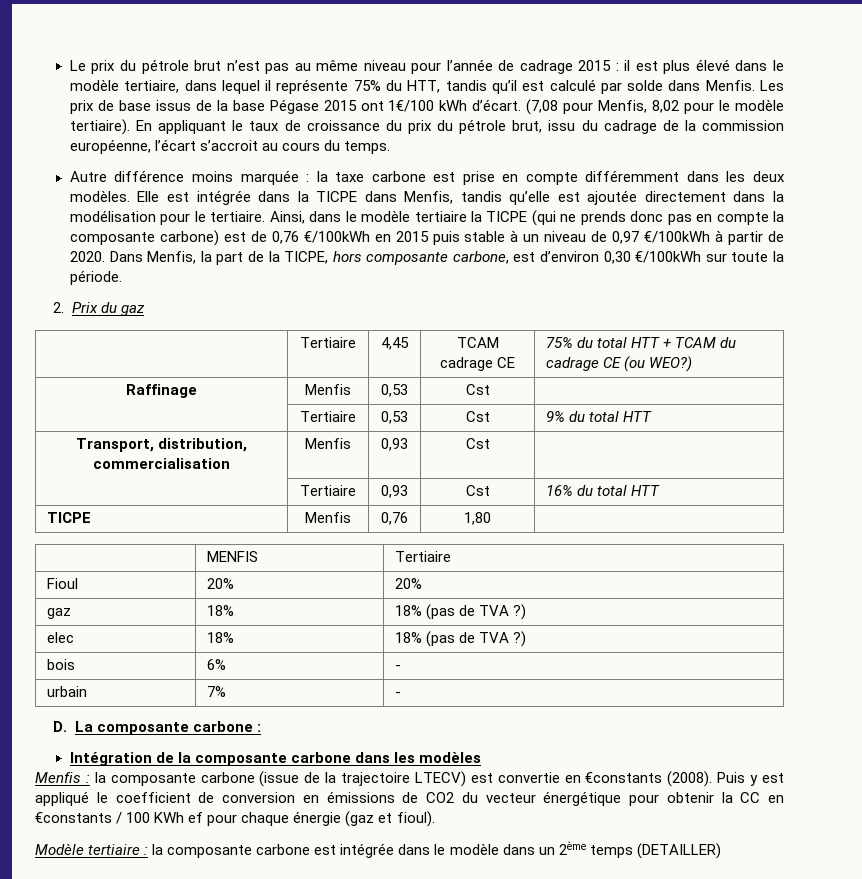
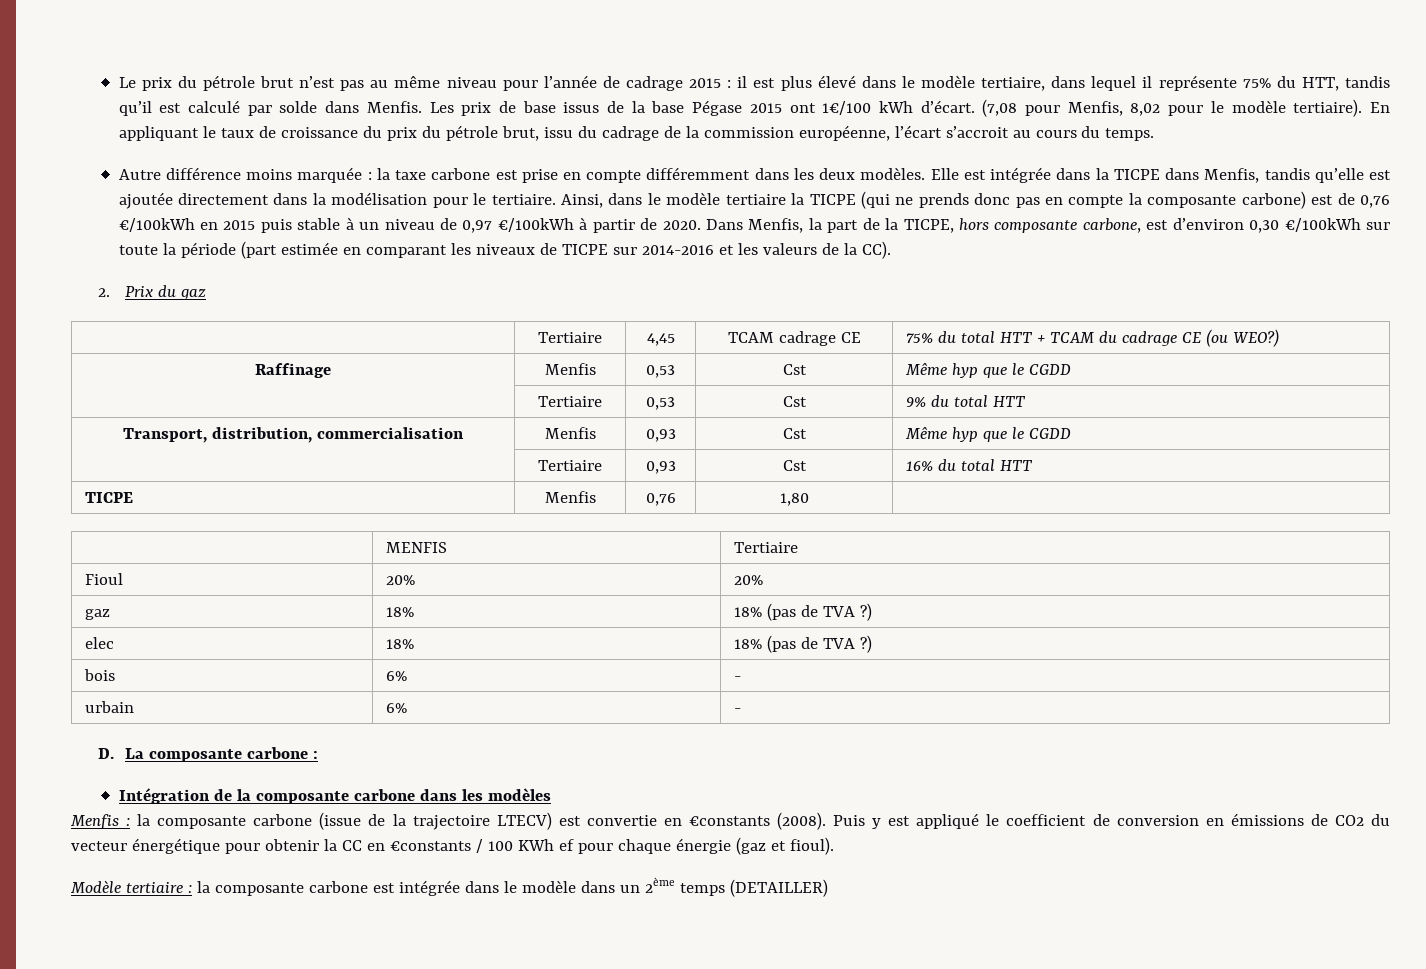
- Dans Menfis, la part de la TICPE, hors composante carbone, est d’environ 0,30 €/100kWh sur toute la période.
+ Dans Menfis, la part de la TICPE, hors composante carbone, est d’environ 0,30 €/100kWh sur toute la période (part estimée en comparant les niveaux de TICPE sur 2014-2016 et les valeurs de la CC).
- Raffinage | Menfis | 0,53 | Cst |
+ Raffinage | Menfis | 0,53 | Cst | Même hyp que le CGDD
- Transport, distribution, commercialisation | Menfis | 0,93 | Cst |
+ Transport, distribution, commercialisation | Menfis | 0,93 | Cst | Même hyp que le CGDD
- urbain | 7% | -
+ urbain | 6% | -

